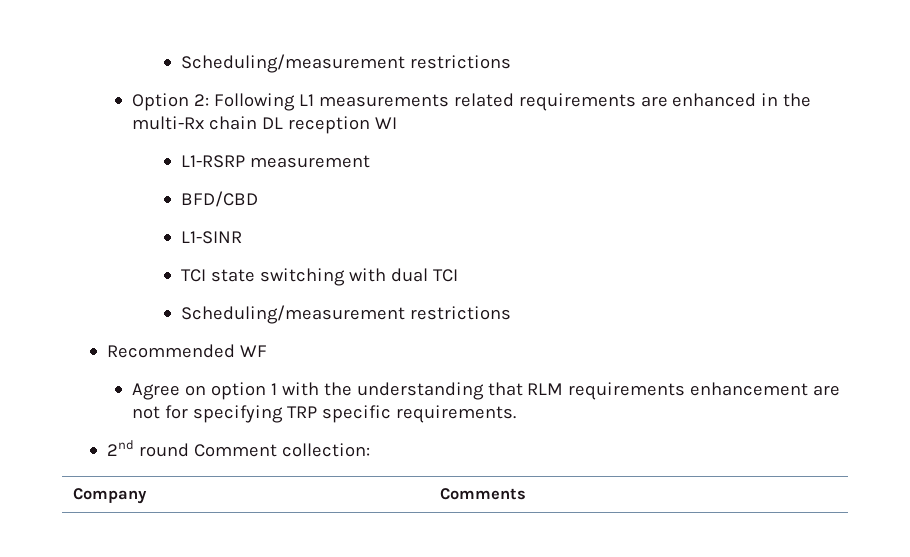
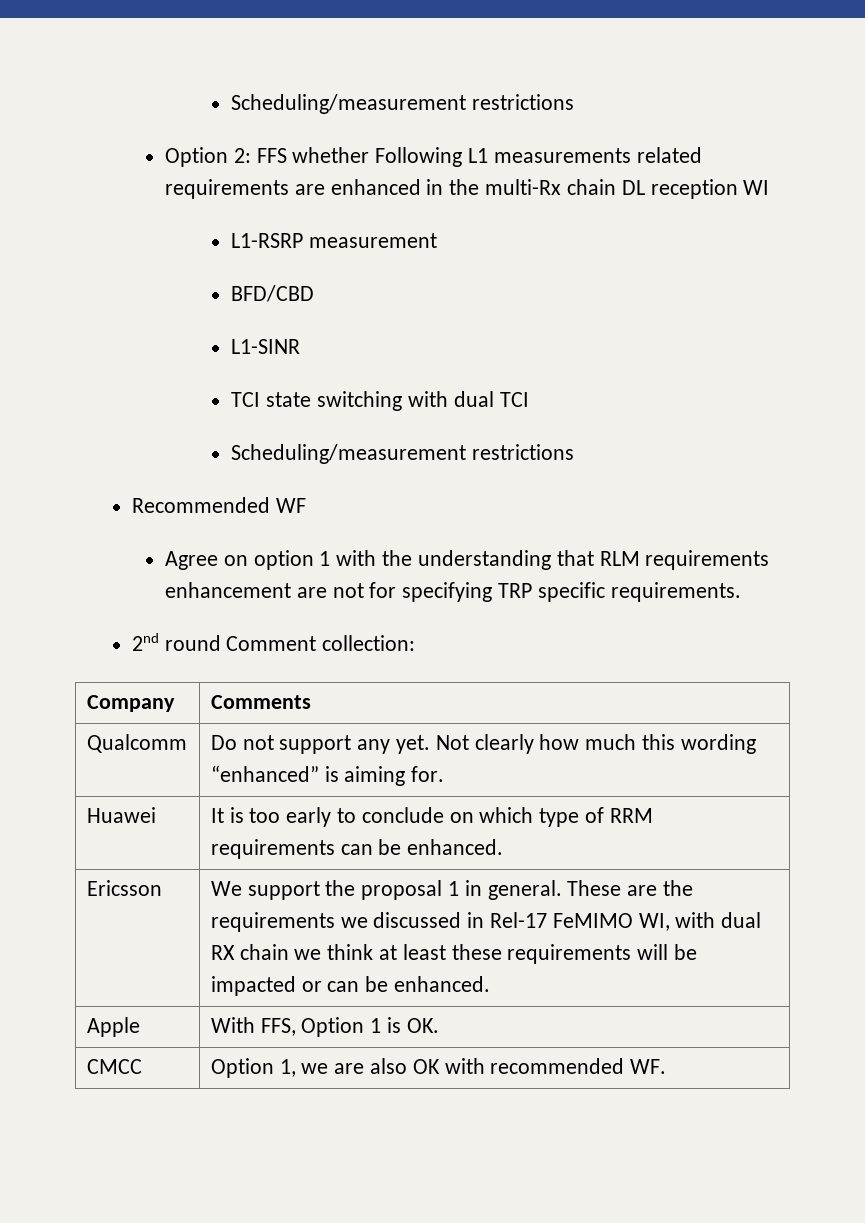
- Option 2: Following L1 measurements related requirements are enhanced in the multi-Rx chain DL reception WI
+ Option 2: FFS whether Following L1 measurements related requirements are enhanced in the multi-Rx chain DL reception WI
+ Qualcomm | Do not support any yet. Not clearly how much this wording “enhanced” is aiming for.
+ Huawei | It is too early to conclude on which type of RRM requirements can be enhanced.
+ Ericsson | We support the proposal 1 in general. These are the requirements we discussed in Rel-17 FeMIMO WI, with dual RX chain we think at least these requirements will be impacted or can be enhanced.
+ Apple | With FFS, Option 1 is OK.
+ CMCC | Option 1, we are also OK with recommended WF.

